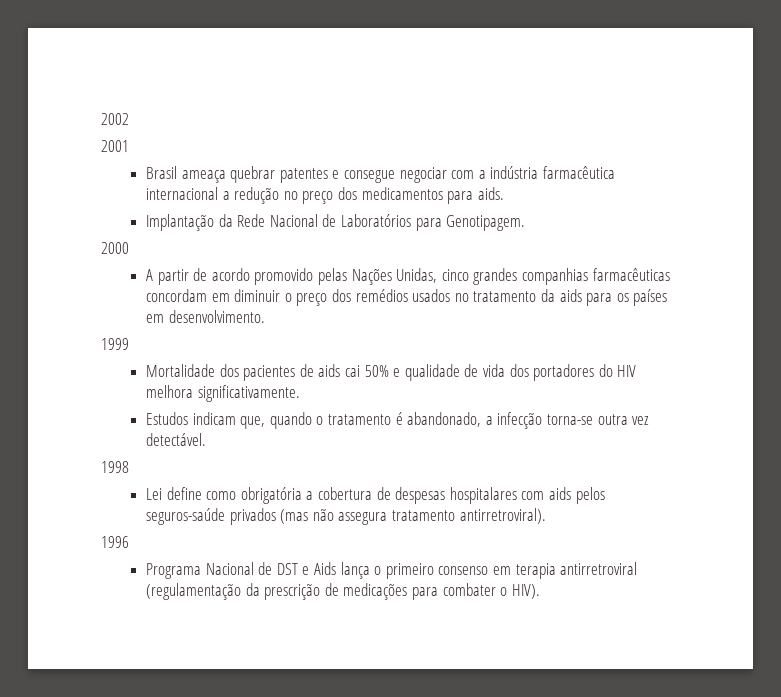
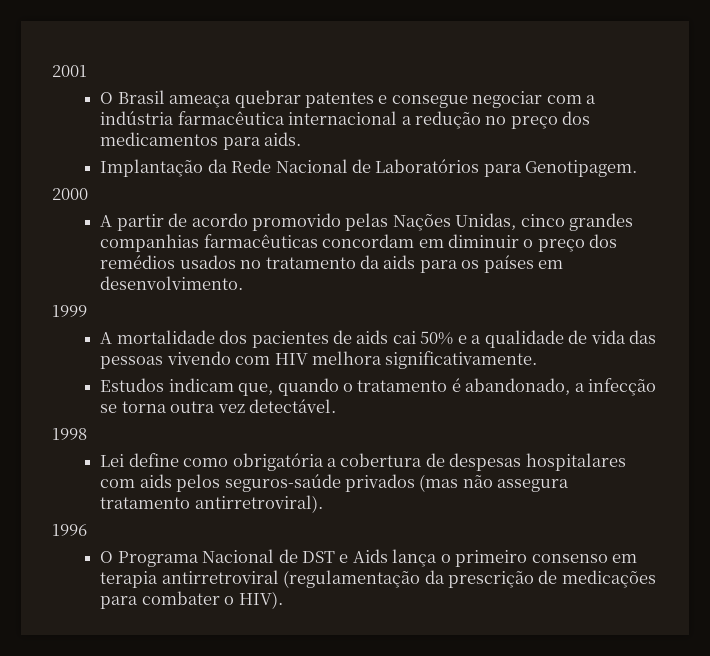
- 2002
- Brasil ameaça quebrar patentes e consegue negociar com a indústria farmacêutica internacional a redução no preço dos medicamentos para aids.
+ O Brasil ameaça quebrar patentes e consegue negociar com a indústria farmacêutica internacional a redução no preço dos medicamentos para aids.
- Mortalidade dos pacientes de aids cai 50% e qualidade de vida dos portadores do HIV melhora significativamente.
+ A mortalidade dos pacientes de aids cai 50% e a qualidade de vida das pessoas vivendo com HIV melhora significativamente.
- Estudos indicam que, quando o tratamento é abandonado, a infecção torna-se outra vez detectável.
+ Estudos indicam que, quando o tratamento é abandonado, a infecção se torna outra vez detectável.
- Programa Nacional de DST e Aids lança o primeiro consenso em terapia antirretroviral (regulamentação da prescrição de medicações para combater o HIV).
+ O Programa Nacional de DST e Aids lança o primeiro consenso em terapia antirretroviral (regulamentação da prescrição de medicações para combater o HIV).

